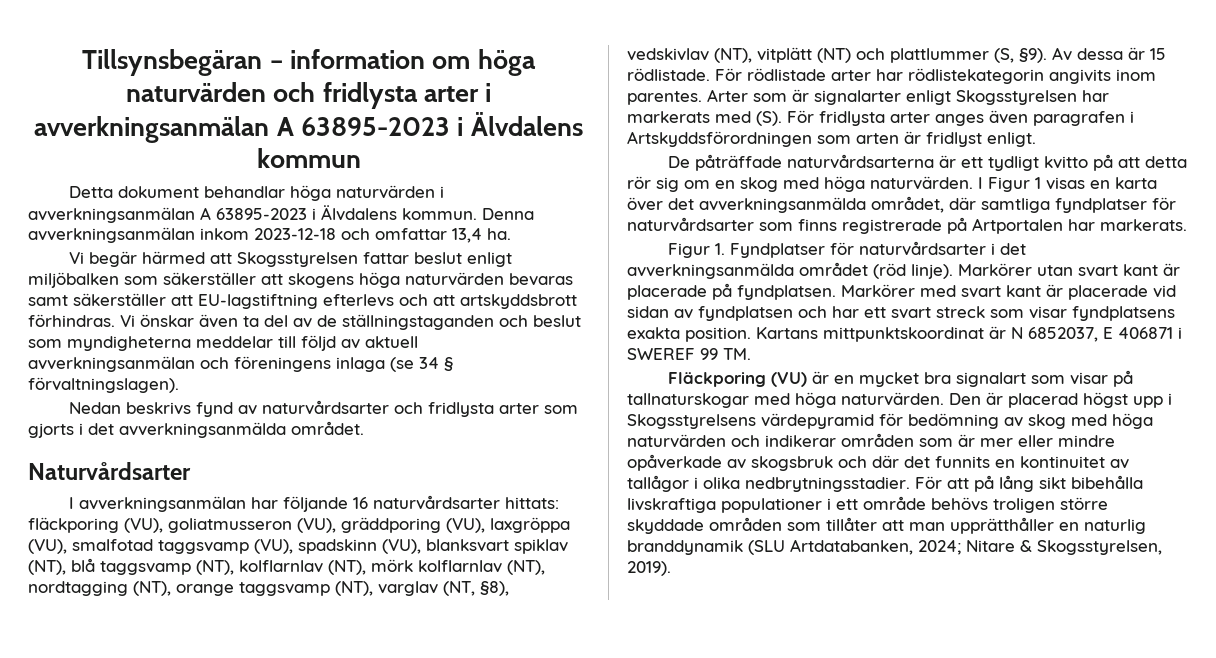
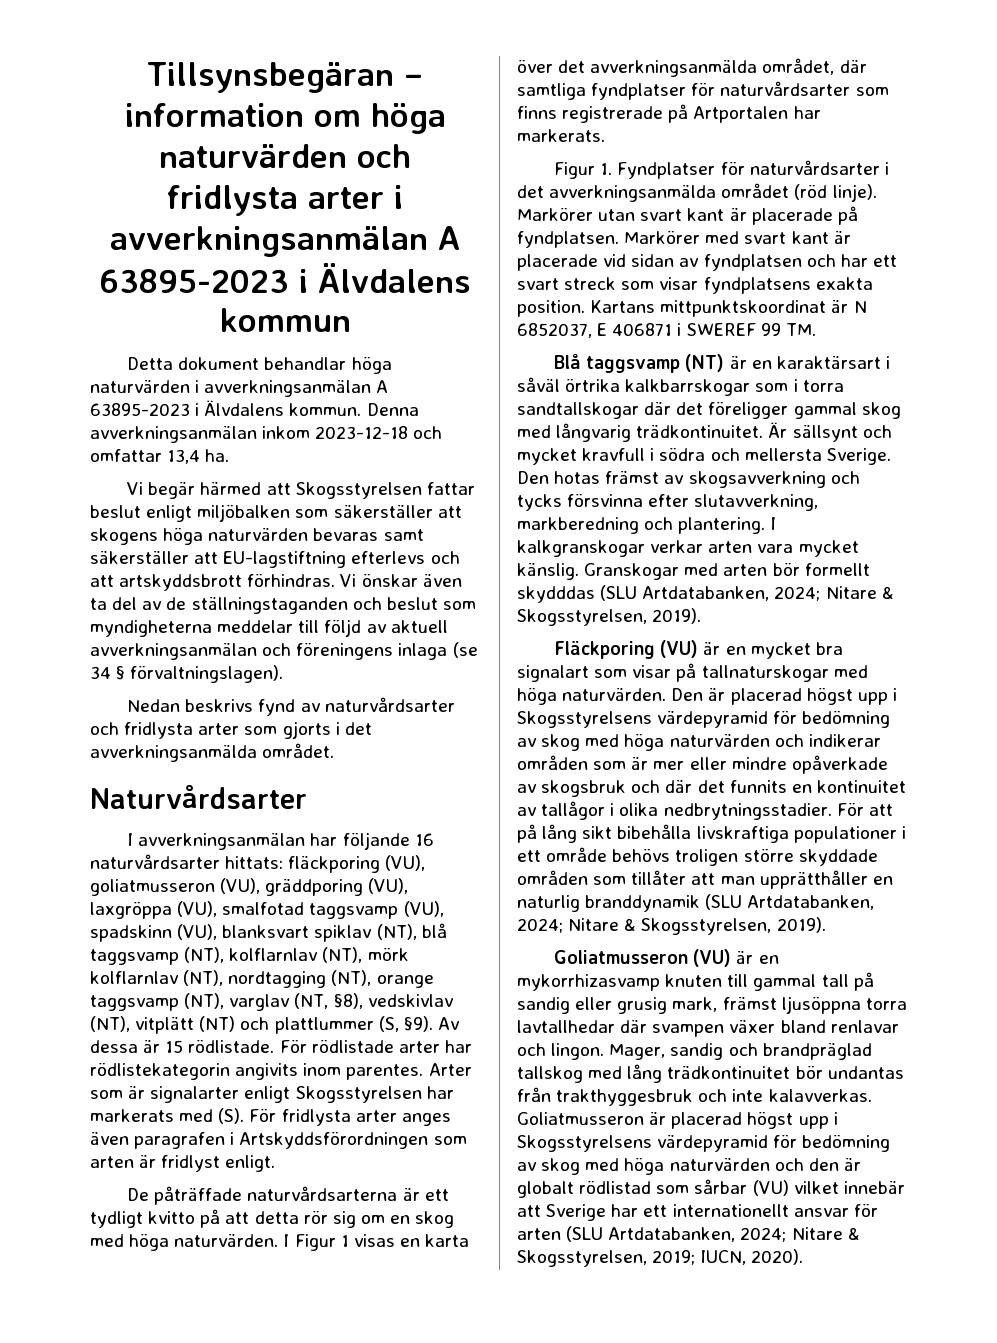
+ Blå taggsvamp (NT) är en karaktärsart i såväl örtrika kalkbarrskogar som i torra sandtallskogar där det föreligger gammal skog med långvarig trädkontinuitet. Är sällsynt och mycket kravfull i södra och mellersta Sverige. Den hotas främst av skogsavverkning och tycks försvinna efter slutavverkning, markberedning och plantering. I kalkgranskogar verkar arten vara mycket känslig. Granskogar med arten bör formellt skydddas (SLU Artdatabanken, 2024; Nitare & Skogsstyrelsen, 2019).
+ Goliatmusseron (VU) är en mykorrhizasvamp knuten till gammal tall på sandig eller grusig mark, främst ljusöppna torra lavtallhedar där svampen växer bland renlavar och lingon. Mager, sandig och brandpräglad tallskog med lång trädkontinuitet bör undantas från trakthyggesbruk och inte kalavverkas. Goliatmusseron är placerad högst upp i Skogsstyrelsens värdepyramid för bedömning av skog med höga naturvärden och den är globalt rödlistad som sårbar (VU) vilket innebär att Sverige har ett internationellt ansvar för arten (SLU Artdatabanken, 2024; Nitare & Skogsstyrelsen, 2019; IUCN, 2020).

